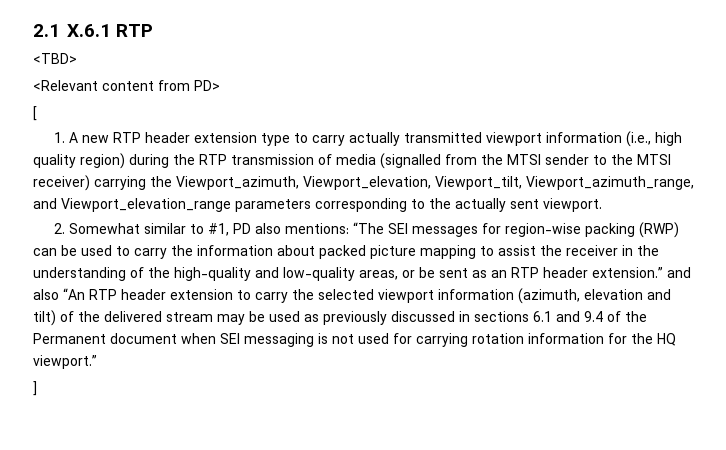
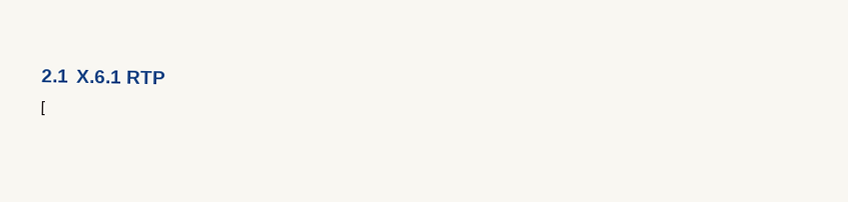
- <TBD>
- <Relevant content from PD>
  [
- 1. A new RTP header extension type to carry actually transmitted viewport information (i.e., high quality region) during the RTP transmission of media (signalled from the MTSI sender to the MTSI receiver) carrying the Viewport_azimuth, Viewport_elevation, Viewport_tilt, Viewport_azimuth_range, and Viewport_elevation_range parameters corresponding to the actually sent viewport.
- 2. Somewhat similar to #1, PD also mentions: “The SEI messages for region-wise packing (RWP) can be used to carry the information about packed picture mapping to assist the receiver in the understanding of the high-quality and low-quality areas, or be sent as an RTP header extension.” and also “An RTP header extension to carry the selected viewport information (azimuth, elevation and tilt) of the delivered stream may be used as previously discussed in sections 6.1 and 9.4 of the Permanent document when SEI messaging is not used for carrying rotation information for the HQ viewport.”
- ]

